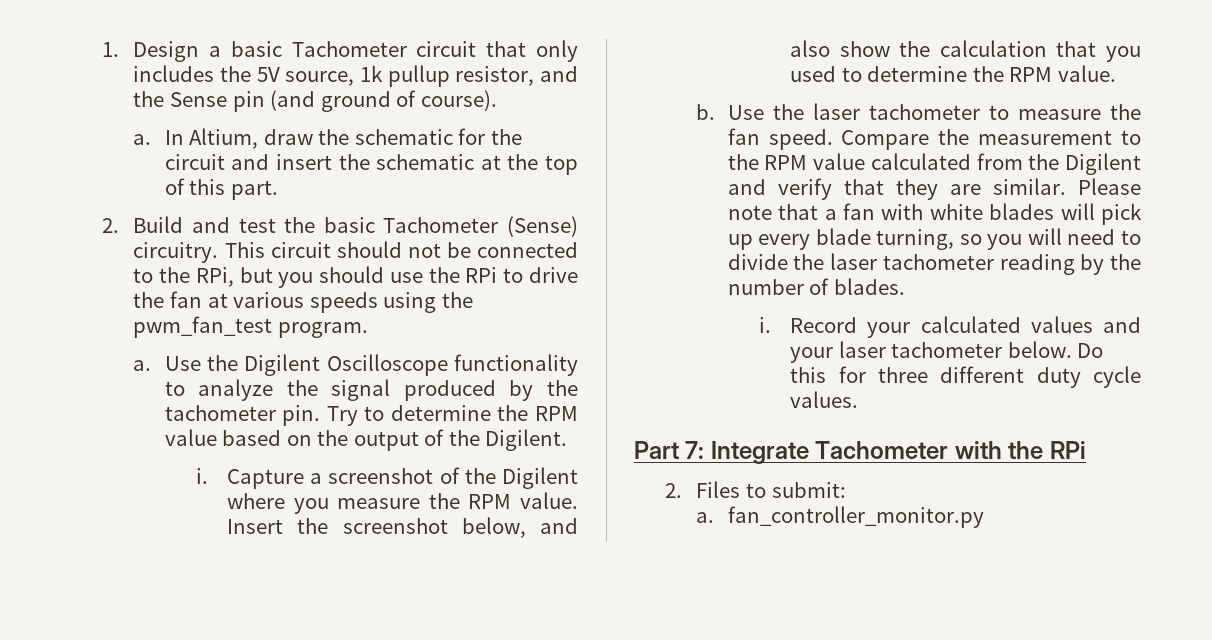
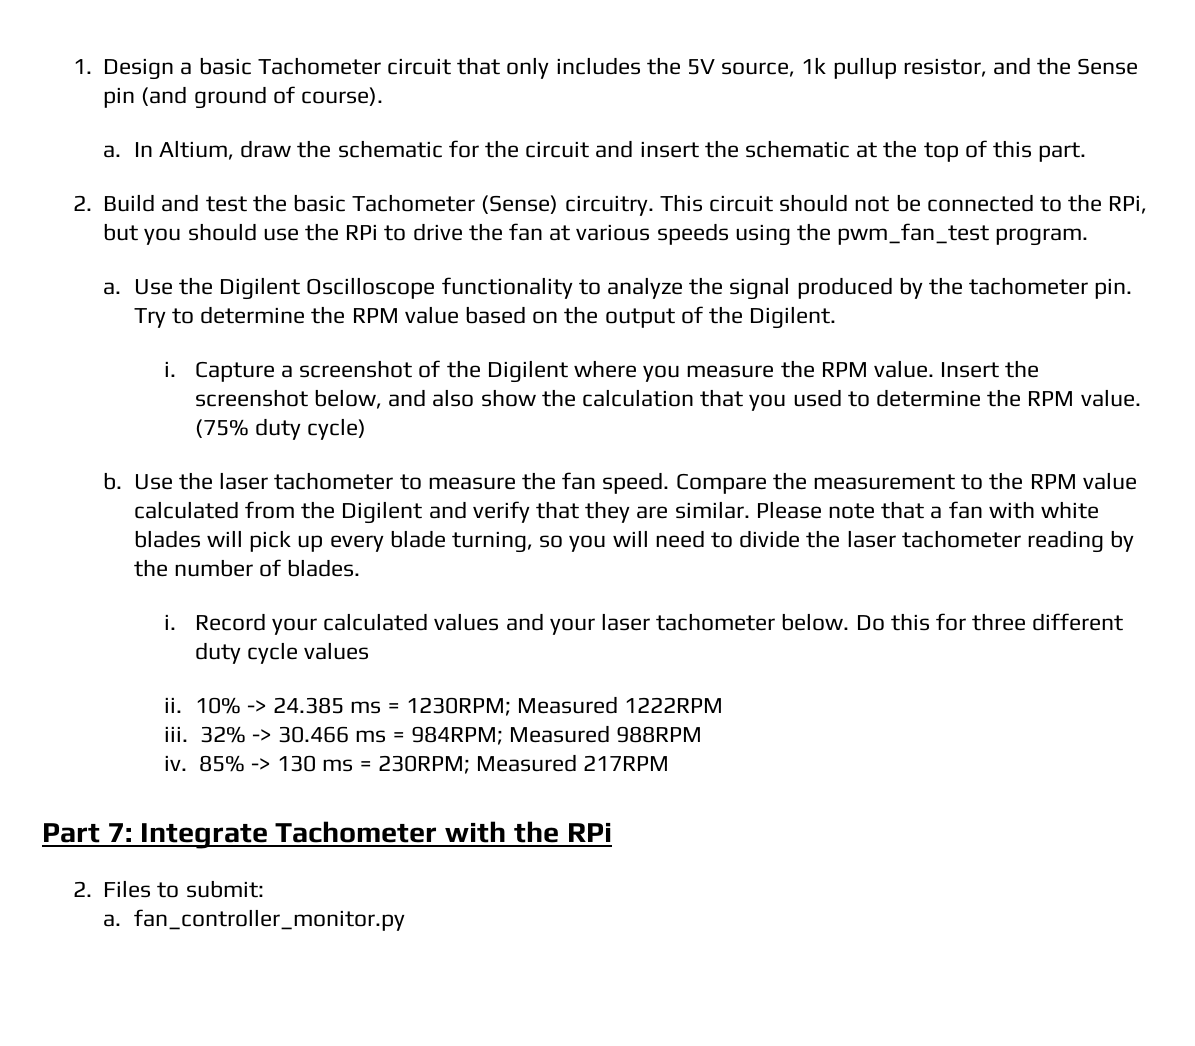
+ (75% duty cycle)
- Do this for three different duty cycle values.
+ Do this for three different duty cycle values
+ ii. 10% -> 24.385 ms = 1230RPM; Measured 1222RPM
+ iii. 32% -> 30.466 ms = 984RPM; Measured 988RPM
+ iv. 85% -> 130 ms = 230RPM; Measured 217RPM

